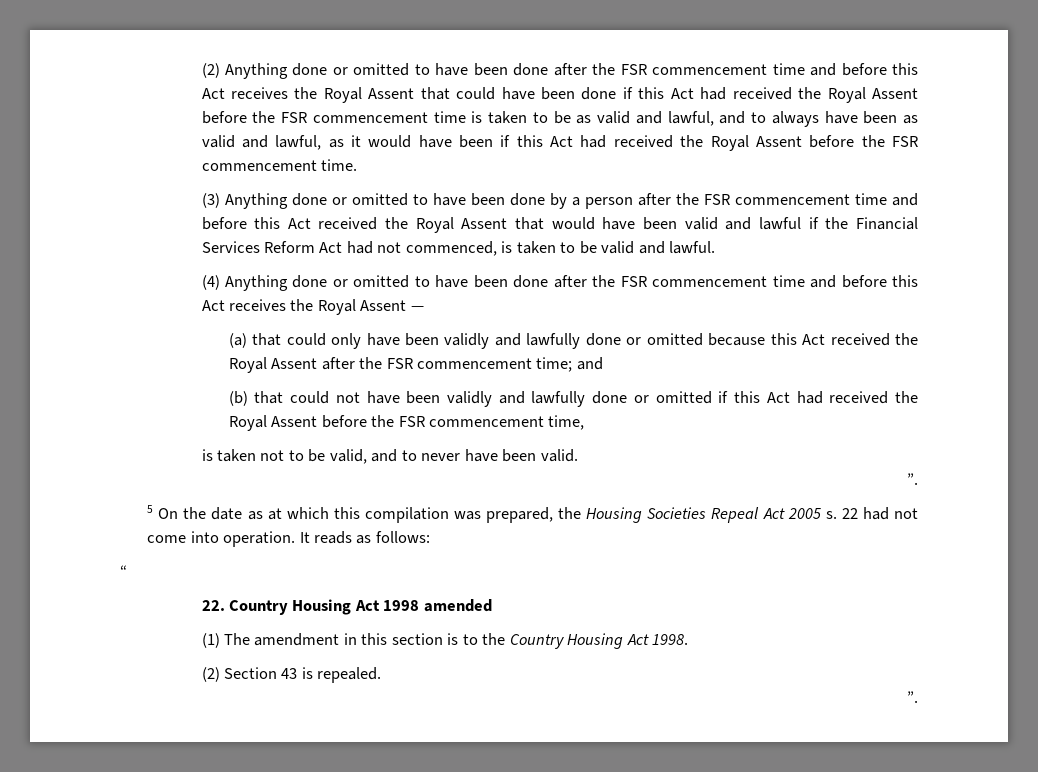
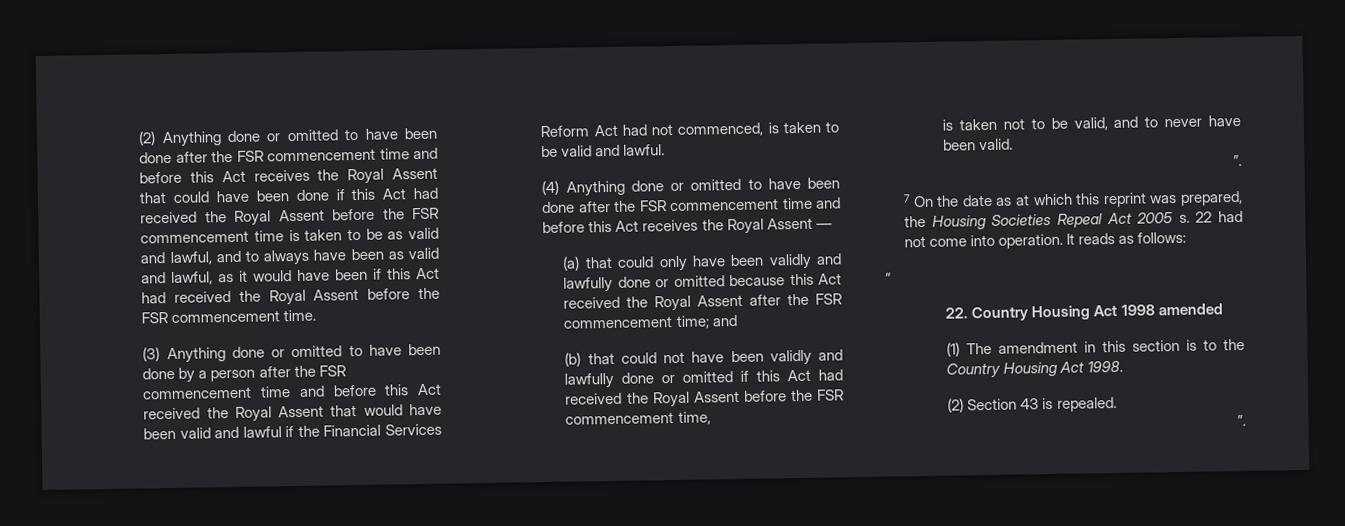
- 5 On the date as at which this compilation was prepared, the Housing Societies Repeal Act 2005 s.
+ 7 On the date as at which this reprint was prepared, the Housing Societies Repeal Act 2005 s.

